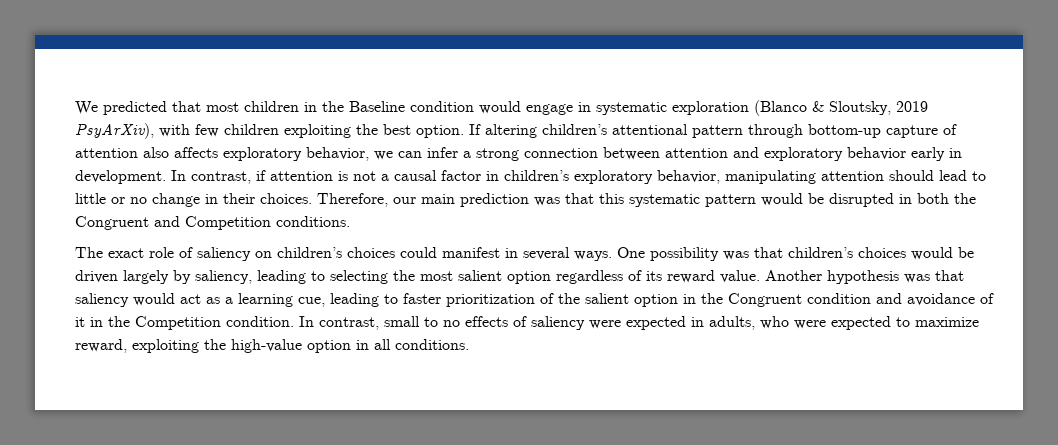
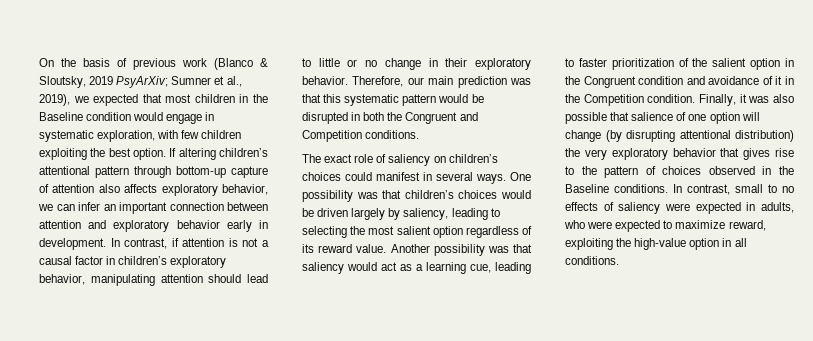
- We predicted that most children in the Baseline condition would engage in systematic exploration (Blanco & Sloutsky, 2019 PsyArXiv), with few children exploiting the best option.
+ On the basis of previous work (Blanco & Sloutsky, 2019 PsyArXiv; Sumner et al., 2019), we expected that most children in the Baseline condition would engage in systematic exploration, with few children exploiting the best option.
- If altering children’s attentional pattern through bottom-up capture of attention also affects exploratory behavior, we can infer a strong connection between attention and exploratory behavior early in development.
+ If altering children’s attentional pattern through bottom-up capture of attention also affects exploratory behavior, we can infer an important connection between attention and exploratory behavior early in development.
- In contrast, if attention is not a causal factor in children’s exploratory behavior, manipulating attention should lead to little or no change in their choices.
+ In contrast, if attention is not a causal factor in children’s exploratory behavior, manipulating attention should lead to little or no change in their exploratory behavior.
- Another hypothesis was that saliency would act as a learning cue, leading to faster prioritization of the salient option in the Congruent condition and avoidance of it in the Competition condition.
+ Another possibility was that saliency would act as a learning cue, leading to faster prioritization of the salient option in the Congruent condition and avoidance of it in the Competition condition.
+ Finally, it was also possible that salience of one option will change (by disrupting attentional distribution) the very exploratory behavior that gives rise to the pattern of choices observed in the Baseline conditions.

